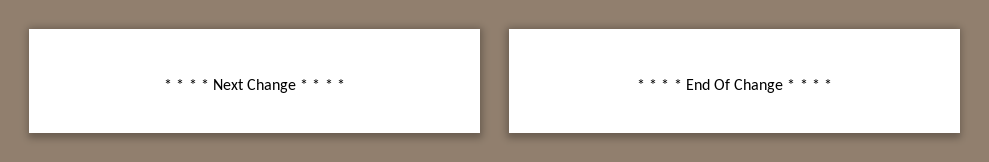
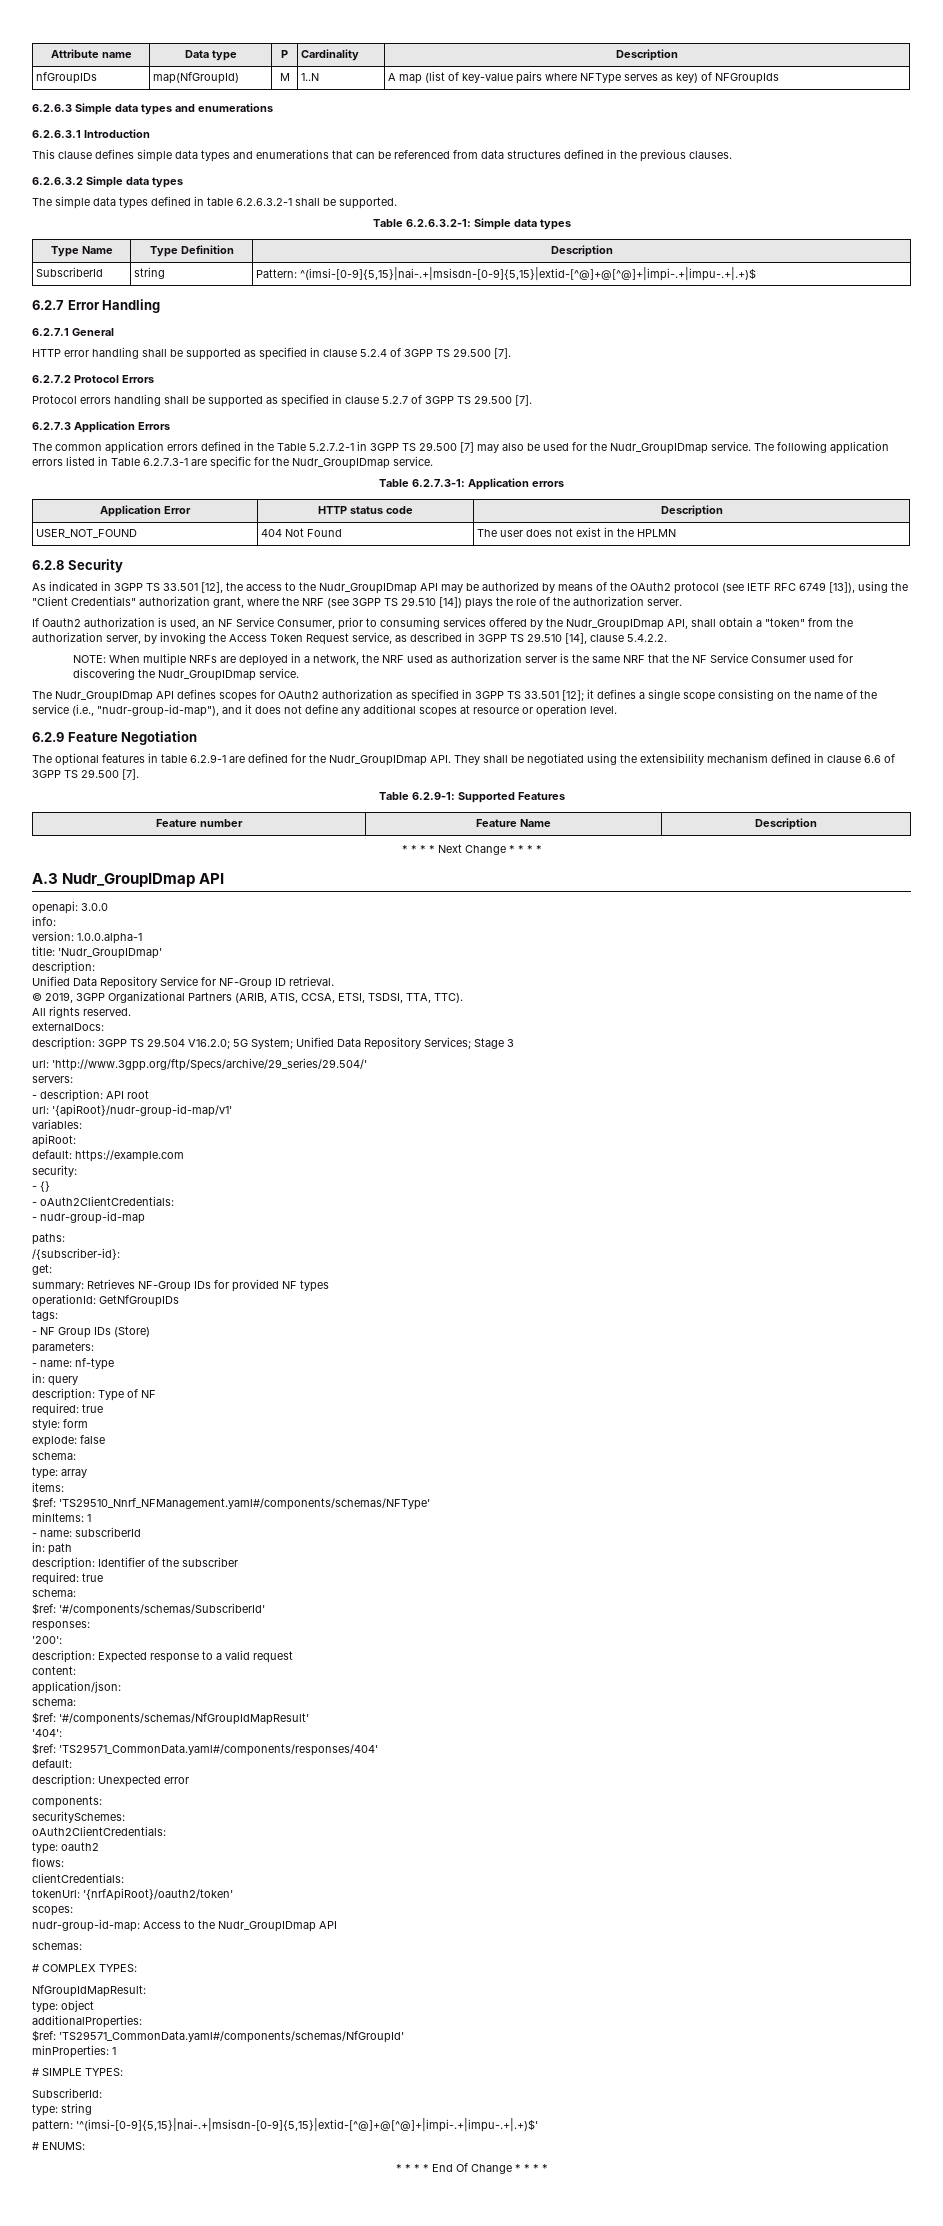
+ Attribute name | Data type | P | Cardinality | Description
+ nfGroupIDs | map(NfGroupId) | M | 1..N | A map (list of key-value pairs where NFType serves as key) of NFGroupIds
+ 6.2.6.3 Simple data types and enumerations
+ 6.2.6.3.1 Introduction
+ This clause defines simple data types and enumerations that can be referenced from data structures defined in the previous clauses.
+ 6.2.6.3.2 Simple data types
+ The simple data types defined in table 6.2.6.3.2-1 shall be supported.
+ Table 6.2.6.3.2-1: Simple data types
+ Type Name | Type Definition | Description
+ SubscriberId | string | Pattern: ^(imsi-[0-9]{5,15}|nai-.+|msisdn-[0-9]{5,15}|extid-[^@]+@[^@]+|impi-.+|impu-.+|.+)$
+ 6.2.7 Error Handling
+ 6.2.7.1 General
+ HTTP error handling shall be supported as specified in clause 5.2.4 of 3GPP TS 29.500 [7].
+ 6.2.7.2 Protocol Errors
+ Protocol errors handling shall be supported as specified in clause 5.2.7 of 3GPP TS 29.500 [7].
+ 6.2.7.3 Application Errors
+ The common application errors defined in the Table 5.2.7.2-1 in 3GPP TS 29.500 [7] may also be used for the Nudr_GroupIDmap service. The following application errors listed in Table 6.2.7.3-1 are specific for the Nudr_GroupIDmap service.
+ Table 6.2.7.3-1: Application errors
+ Application Error | HTTP status code | Description
+ USER_NOT_FOUND | 404 Not Found | The user does not exist in the HPLMN
+ 6.2.8 Security
+ As indicated in 3GPP TS 33.501 [12], the access to the Nudr_GroupIDmap API may be authorized by means of the OAuth2 protocol (see IETF RFC 6749 [13]), using the "Client Credentials" authorization grant, where the NRF (see 3GPP TS 29.510 [14]) plays the role of the authorization server.
+ If Oauth2 authorization is used, an NF Service Consumer, prior to consuming services offered by the Nudr_GroupIDmap API, shall obtain a "token" from the authorization server, by invoking the Access Token Request service, as described in 3GPP TS 29.510 [14], clause 5.4.2.2.
+ NOTE: When multiple NRFs are deployed in a network, the NRF used as authorization server is the same NRF that the NF Service Consumer used for discovering the Nudr_GroupIDmap service.
+ The Nudr_GroupIDmap API defines scopes for OAuth2 authorization as specified in 3GPP TS 33.501 [12]; it defines a single scope consisting on the name of the service (i.e., "nudr-group-id-map"), and it does not define any additional scopes at resource or operation level.
+ 6.2.9 Feature Negotiation
+ The optional features in table 6.2.9-1 are defined for the Nudr_GroupIDmap API. They shall be negotiated using the extensibility mechanism defined in clause 6.6 of 3GPP TS 29.500 [7].
+ Table 6.2.9-1: Supported Features
+ Feature number | Feature Name | Description
+ A.3 Nudr_GroupIDmap API
+ openapi: 3.0.0
+ info:
+ version: 1.0.0.alpha-1
+ title: 'Nudr_GroupIDmap'
+ description:
+ Unified Data Repository Service for NF-Group ID retrieval.
+ © 2019, 3GPP Organizational Partners (ARIB, ATIS, CCSA, ETSI, TSDSI, TTA, TTC).
+ All rights reserved.
+ externalDocs:
+ description: 3GPP TS 29.504 V16.2.0; 5G System; Unified Data Repository Services; Stage 3
+ url: 'http://www.3gpp.org/ftp/Specs/archive/29_series/29.504/'
+ servers:
+ - description: API root
+ url: '{apiRoot}/nudr-group-id-map/v1'
+ variables:
+ apiRoot:
+ default: https://example.com
+ security:
+ - {}
+ - oAuth2ClientCredentials:
+ - nudr-group-id-map
+ paths:
+ /{subscriber-id}:
+ get:
+ summary: Retrieves NF-Group IDs for provided NF types
+ operationId: GetNfGroupIDs
+ tags:
+ - NF Group IDs (Store)
+ parameters:
+ - name: nf-type
+ in: query
+ description: Type of NF
+ required: true
+ style: form
+ explode: false
+ schema:
+ type: array
+ items:
+ $ref: 'TS29510_Nnrf_NFManagement.yaml#/components/schemas/NFType'
+ minItems: 1
+ - name: subscriberId
+ in: path
+ description: Identifier of the subscriber
+ required: true
+ schema:
+ $ref: '#/components/schemas/SubscriberId'
+ responses:
+ '200':
+ description: Expected response to a valid request
+ content:
+ application/json:
+ schema:
+ $ref: '#/components/schemas/NfGroupIdMapResult'
+ '404':
+ $ref: 'TS29571_CommonData.yaml#/components/responses/404'
+ default:
+ description: Unexpected error
+ components:
+ securitySchemes:
+ oAuth2ClientCredentials:
+ type: oauth2
+ flows:
+ clientCredentials:
+ tokenUrl: '{nrfApiRoot}/oauth2/token'
+ scopes:
+ nudr-group-id-map: Access to the Nudr_GroupIDmap API
+ schemas:
+ # COMPLEX TYPES:
+ NfGroupIdMapResult:
+ type: object
+ additionalProperties:
+ $ref: 'TS29571_CommonData.yaml#/components/schemas/NfGroupId'
+ minProperties: 1
+ # SIMPLE TYPES:
+ SubscriberId:
+ type: string
+ pattern: '^(imsi-[0-9]{5,15}|nai-.+|msisdn-[0-9]{5,15}|extid-[^@]+@[^@]+|impi-.+|impu-.+|.+)$'
+ # ENUMS:

